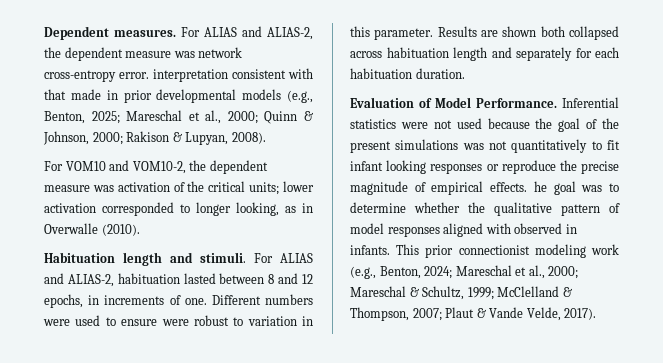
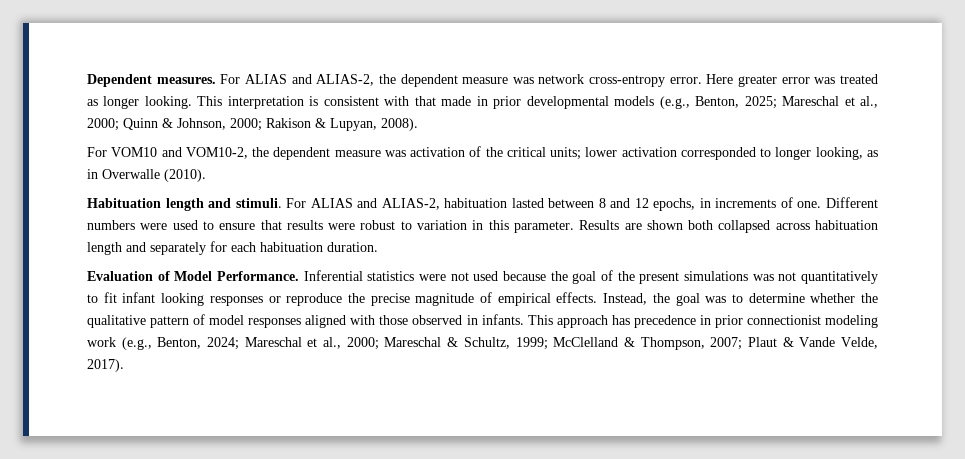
- For ALIAS and ALIAS-2, the dependent measure was network cross-entropy error. interpretation consistent with that made in prior developmental models (e.g., Benton, 2025; Mareschal et al., 2000; Quinn & Johnson, 2000; Rakison & Lupyan, 2008).
+ For ALIAS and ALIAS-2, the dependent measure was network cross-entropy error. Here greater error was treated as longer looking. This interpretation is consistent with that made in prior developmental models (e.g., Benton, 2025; Mareschal et al., 2000; Quinn & Johnson, 2000; Rakison & Lupyan, 2008).
- Different numbers were used to ensure were robust to variation in this parameter.
+ Different numbers were used to ensure that results were robust to variation in this parameter.
- Inferential statistics were not used because the goal of the present simulations was not quantitatively to fit infant looking responses or reproduce the precise magnitude of empirical effects. he goal was to determine whether the qualitative pattern of model responses aligned with observed in infants.
+ Inferential statistics were not used because the goal of the present simulations was not quantitatively to fit infant looking responses or reproduce the precise magnitude of empirical effects. Instead, the goal was to determine whether the qualitative pattern of model responses aligned with those observed in infants.
- This prior connectionist modeling work (e.g., Benton, 2024; Mareschal et al., 2000; Mareschal & Schultz, 1999; McClelland & Thompson, 2007; Plaut & Vande Velde, 2017).
+ This approach has precedence in prior connectionist modeling work (e.g., Benton, 2024; Mareschal et al., 2000; Mareschal & Schultz, 1999; McClelland & Thompson, 2007; Plaut & Vande Velde, 2017).

